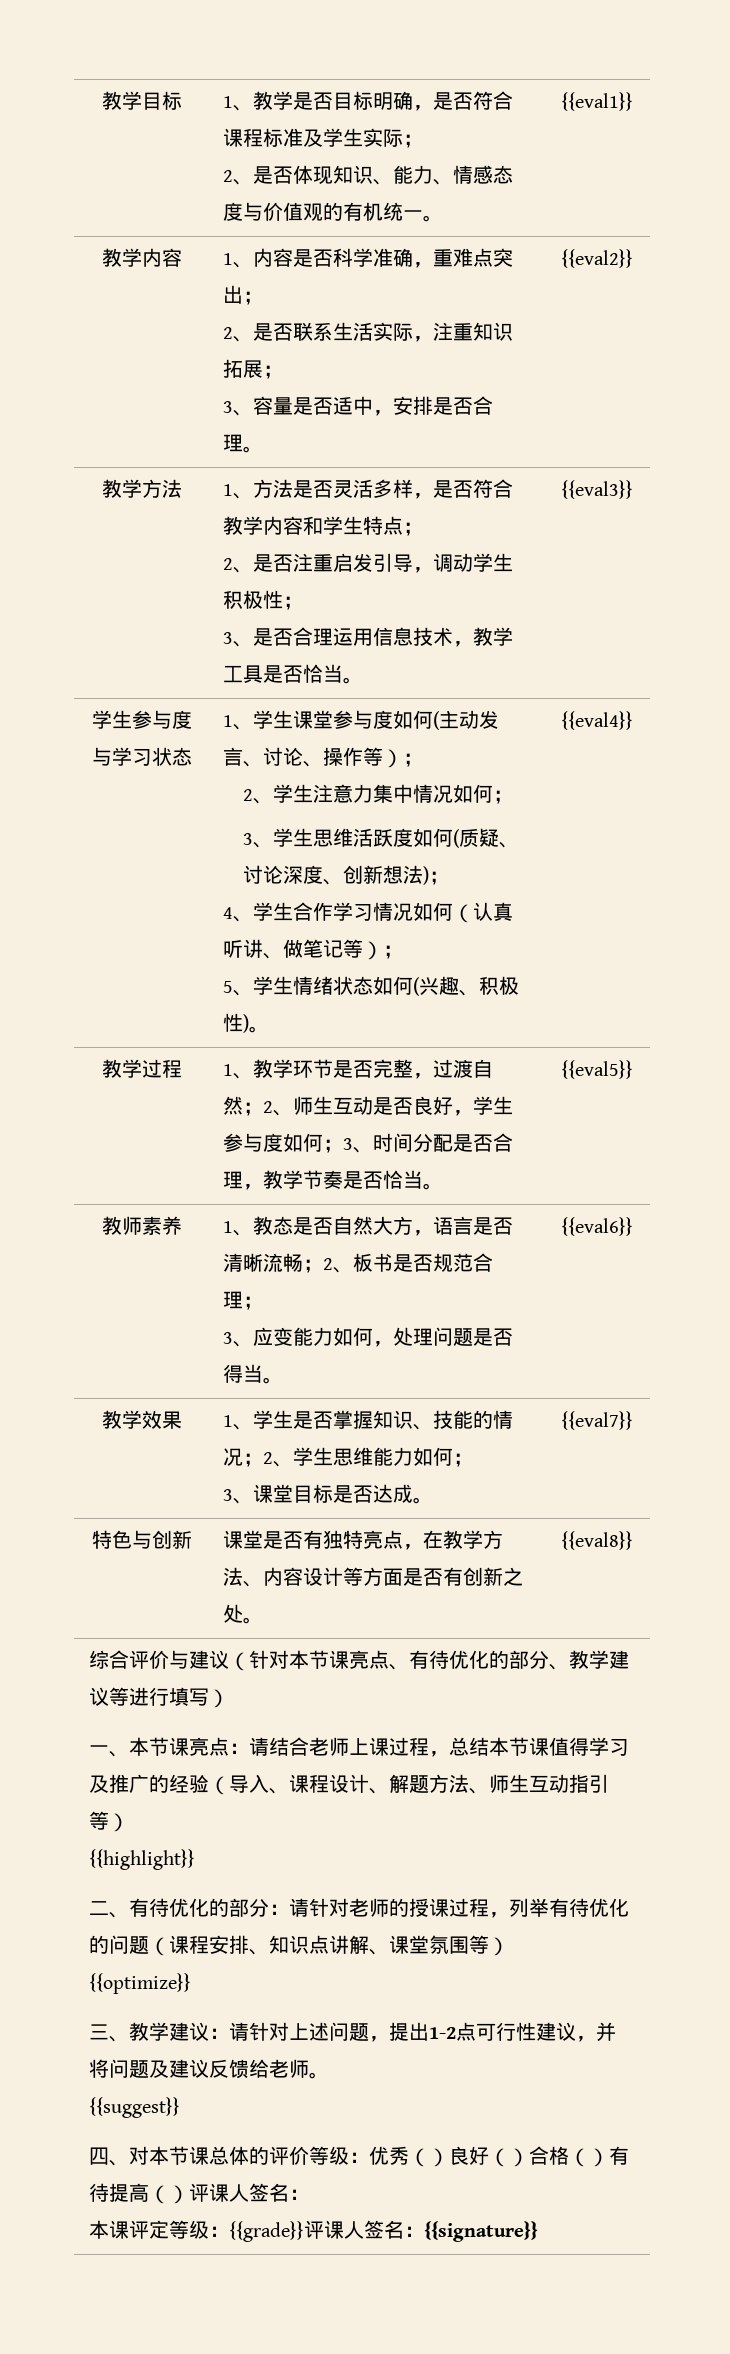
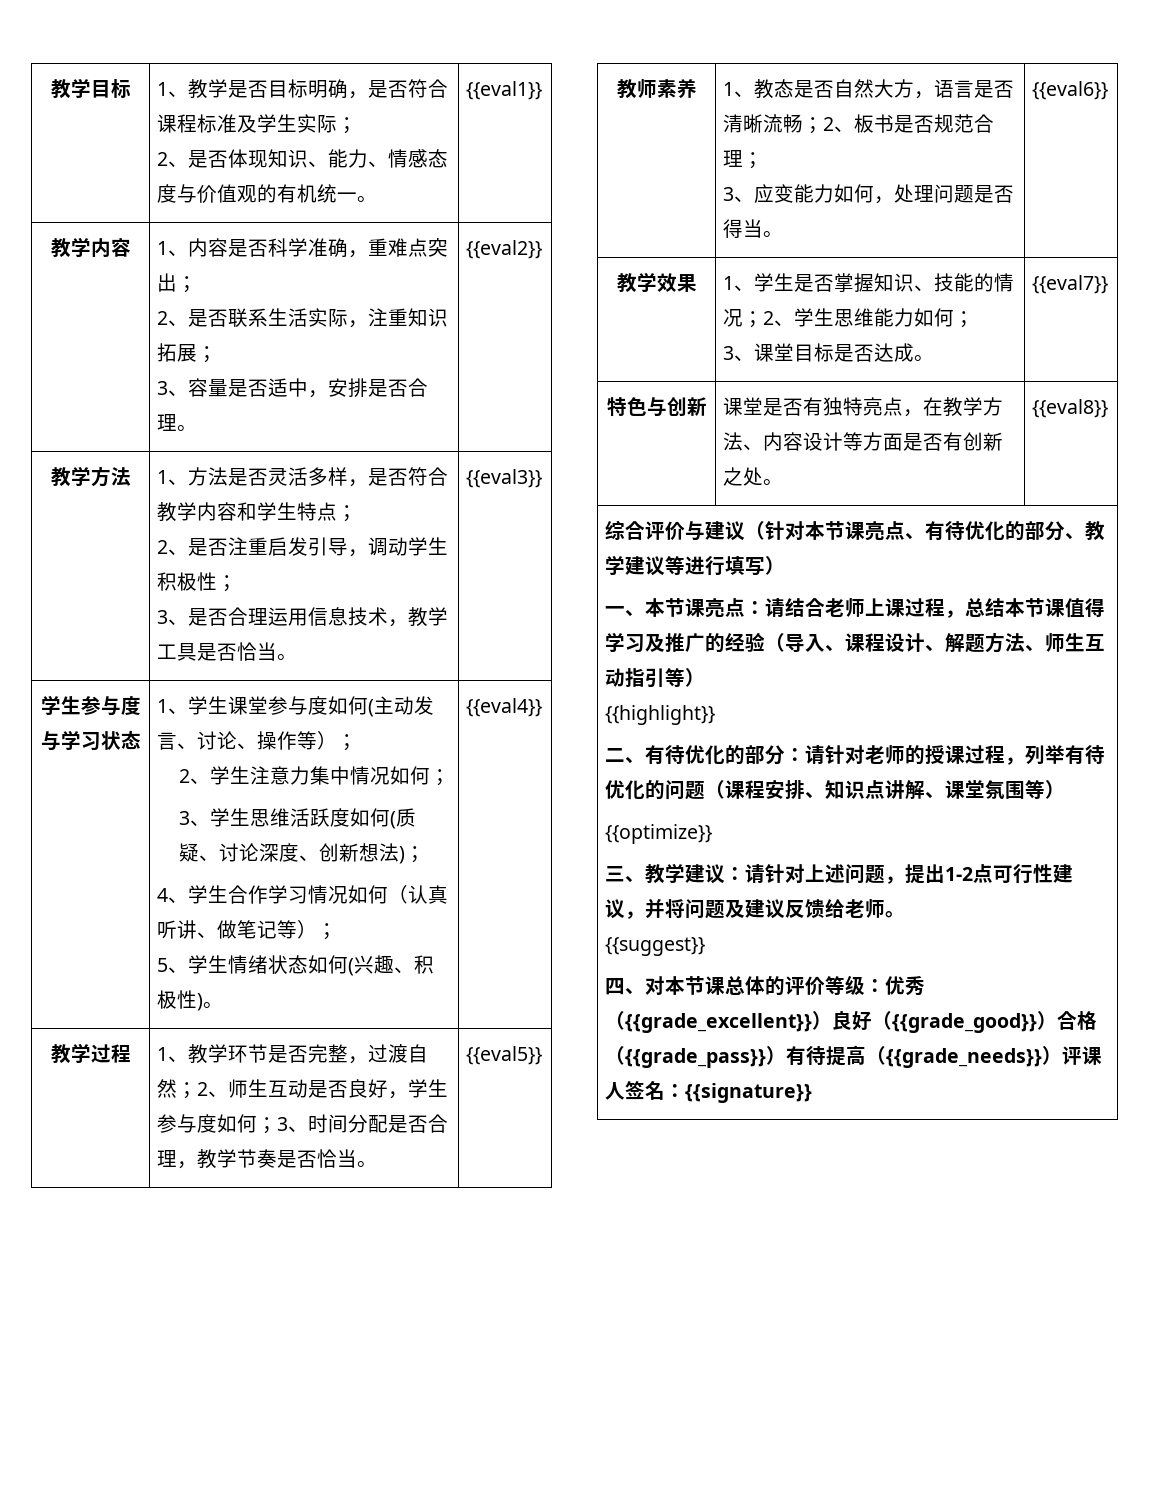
- 四、对本节课总体的评价等级：优秀（）良好（）合格（）有待提高（）评课人签名：
- 本课评定等级：{{grade}}评课人签名：{{signature}}
+ 四、对本节课总体的评价等级：优秀（{{grade_excellent}}）良好（{{grade_good}}）合格（{{grade_pass}}）有待提高（{{grade_needs}}）评课人签名：{{signature}}

